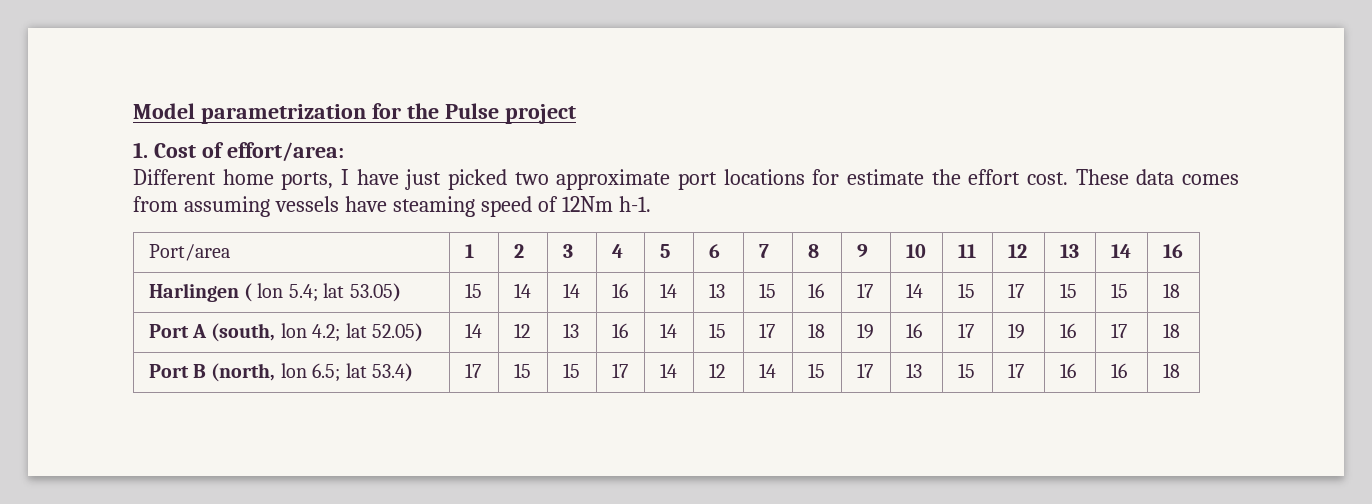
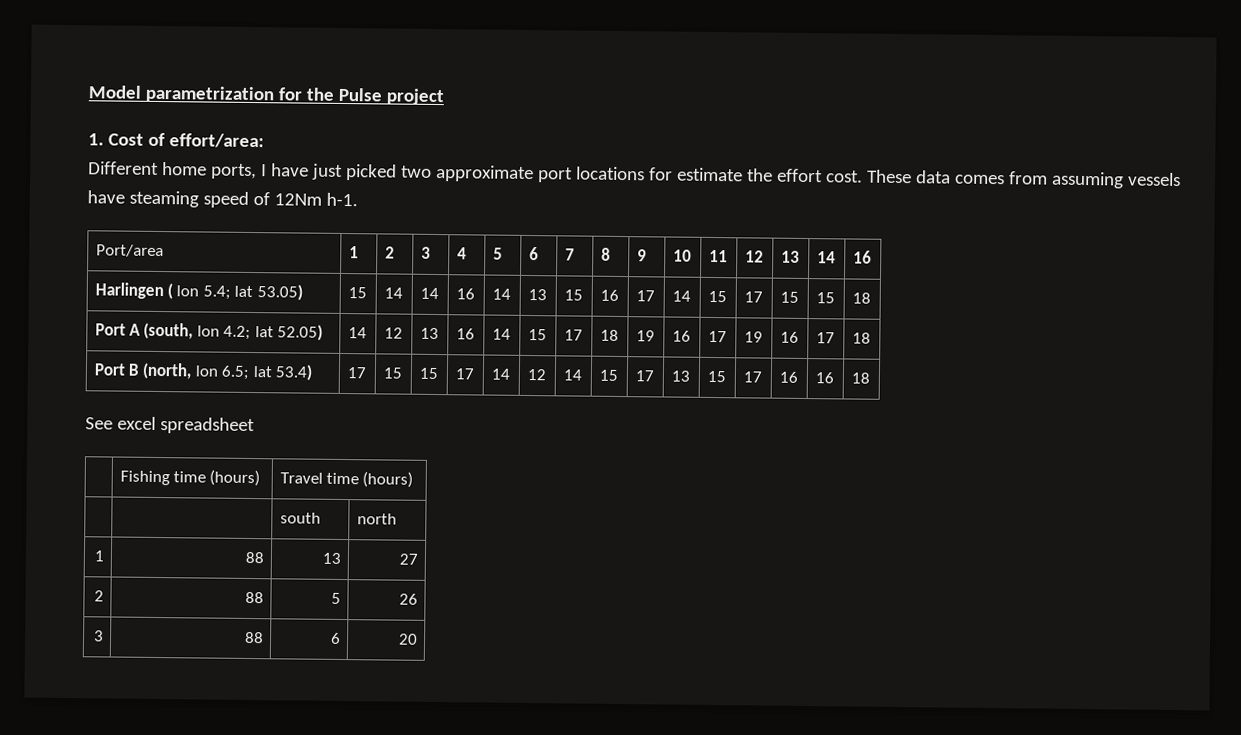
+ See excel spreadsheet
+ | Fishing time (hours) | Travel time (hours)
+ | | south | north
+ 1 | 88 | 13 | 27
+ 2 | 88 | 5 | 26
+ 3 | 88 | 6 | 20

